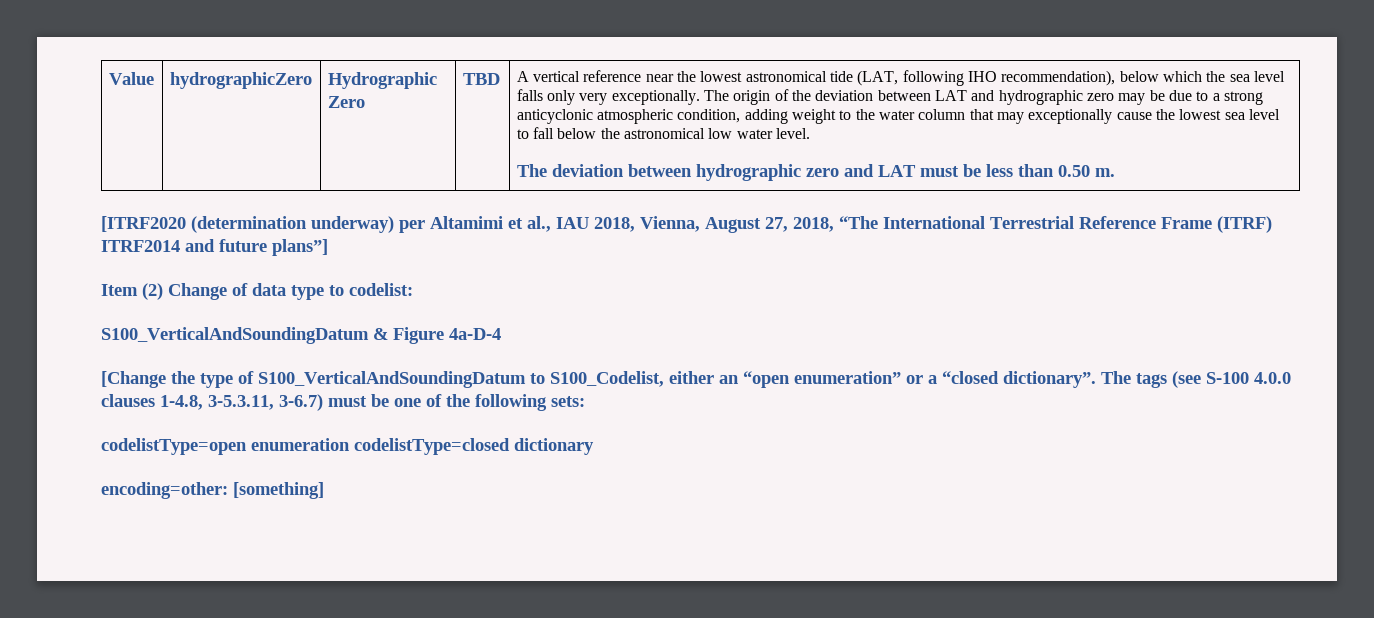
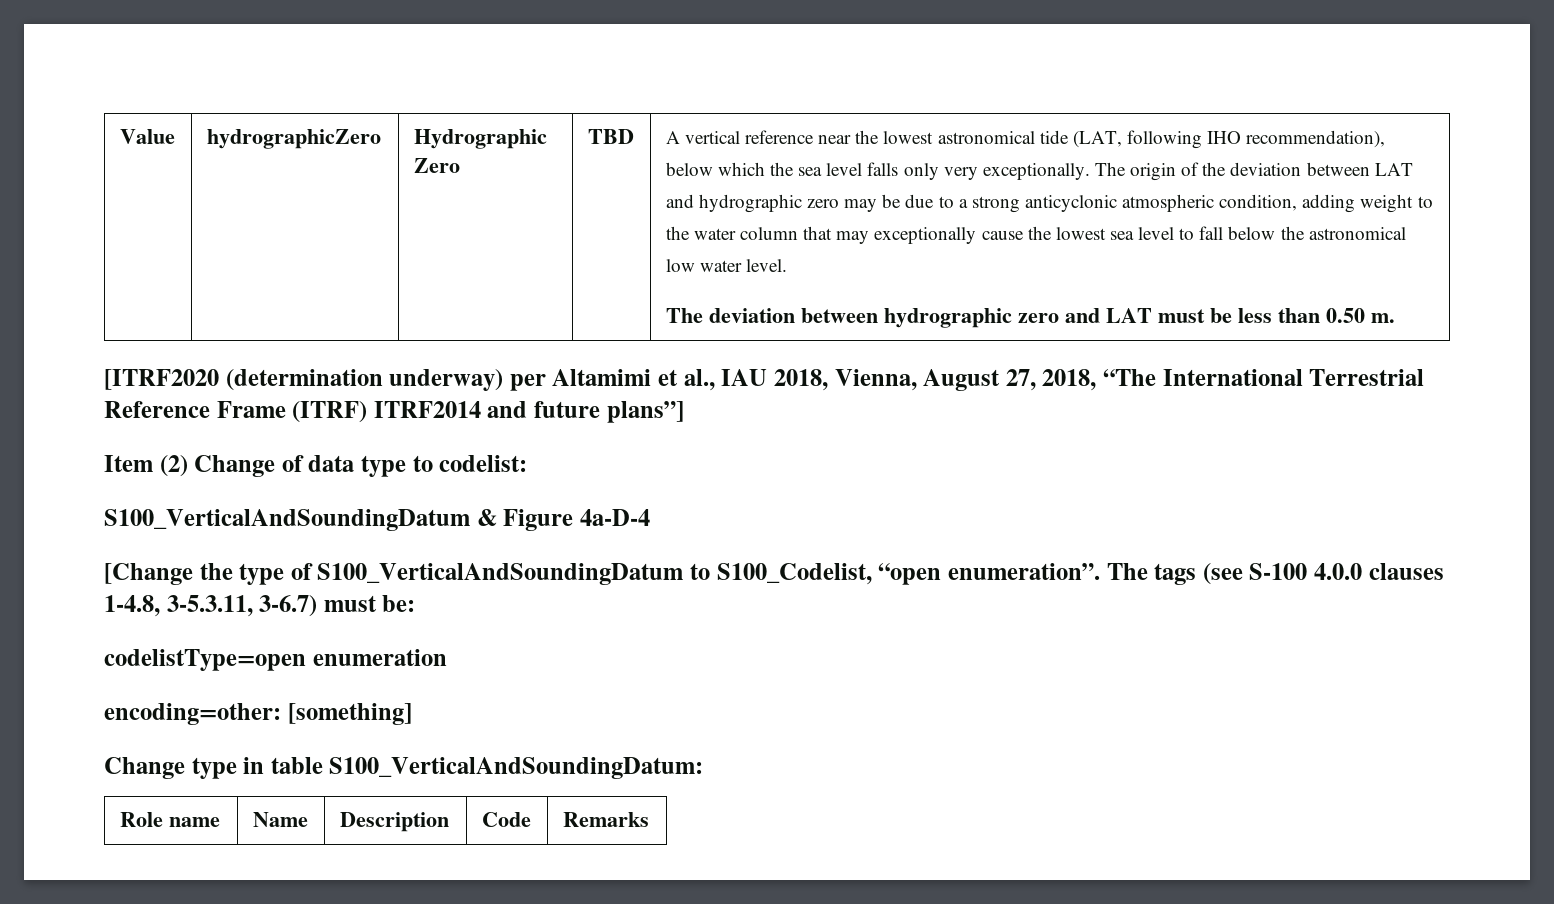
- [Change the type of S100_VerticalAndSoundingDatum to S100_Codelist, either an “open enumeration” or a “closed dictionary”.
+ [Change the type of S100_VerticalAndSoundingDatum to S100_Codelist, “open enumeration”.
- The tags (see S-100 4.0.0 clauses 1-4.8, 3-5.3.11, 3-6.7) must be one of the following sets:
+ The tags (see S-100 4.0.0 clauses 1-4.8, 3-5.3.11, 3-6.7) must be:
- codelistType=open enumeration codelistType=closed dictionary
+ codelistType=open enumeration
+ Change type in table S100_VerticalAndSoundingDatum:
+ Role name | Name | Description | Code | Remarks

